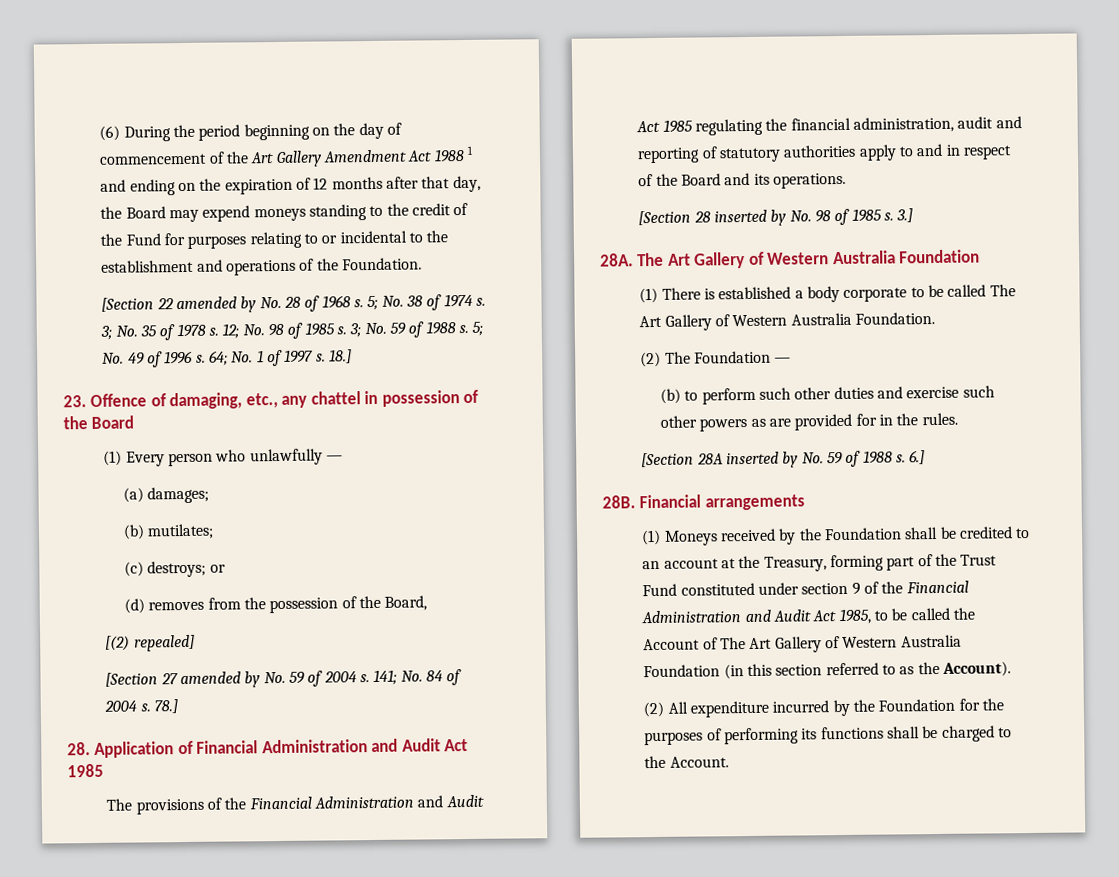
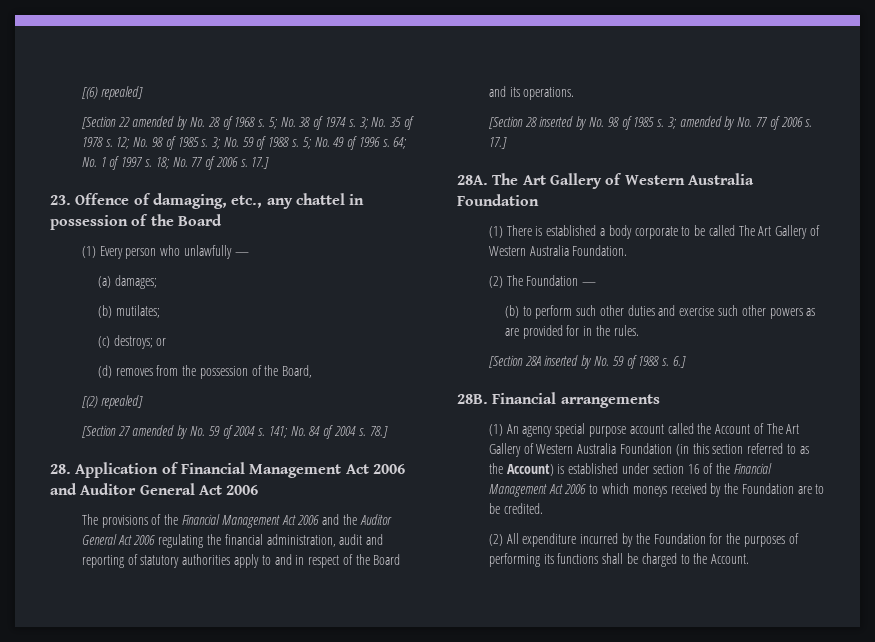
- (6) During the period beginning on the day of commencement of the Art Gallery Amendment Act 1988 1 and ending on the expiration of 12 months after that day, the Board may expend moneys standing to the credit of the Fund for purposes relating to or incidental to the establishment and operations of the Foundation.
+ [(6) repealed]
- 18.]
+ 18; No. 77 of 2006 s. 17.]
- 28. Application of Financial Administration and Audit Act 1985
+ 28. Application of Financial Management Act 2006 and Auditor General Act 2006
- The provisions of the Financial Administration and Audit Act 1985 regulating the financial administration, audit and reporting of statutory authorities apply to and in respect of the Board and its operations.
+ The provisions of the Financial Management Act 2006 and the Auditor General Act 2006 regulating the financial administration, audit and reporting of statutory authorities apply to and in respect of the Board and its operations.
- 3.]
+ 3; amended by No. 77 of 2006 s. 17.]
- (1) Moneys received by the Foundation shall be credited to an account at the Treasury, forming part of the Trust Fund constituted under section 9 of the Financial Administration and Audit Act 1985, to be called the Account of The Art Gallery of Western Australia Foundation (in this section referred to as the Account).
+ (1) An agency special purpose account called the Account of The Art Gallery of Western Australia Foundation (in this section referred to as the Account) is established under section 16 of the Financial Management Act 2006 to which moneys received by the Foundation are to be credited.

